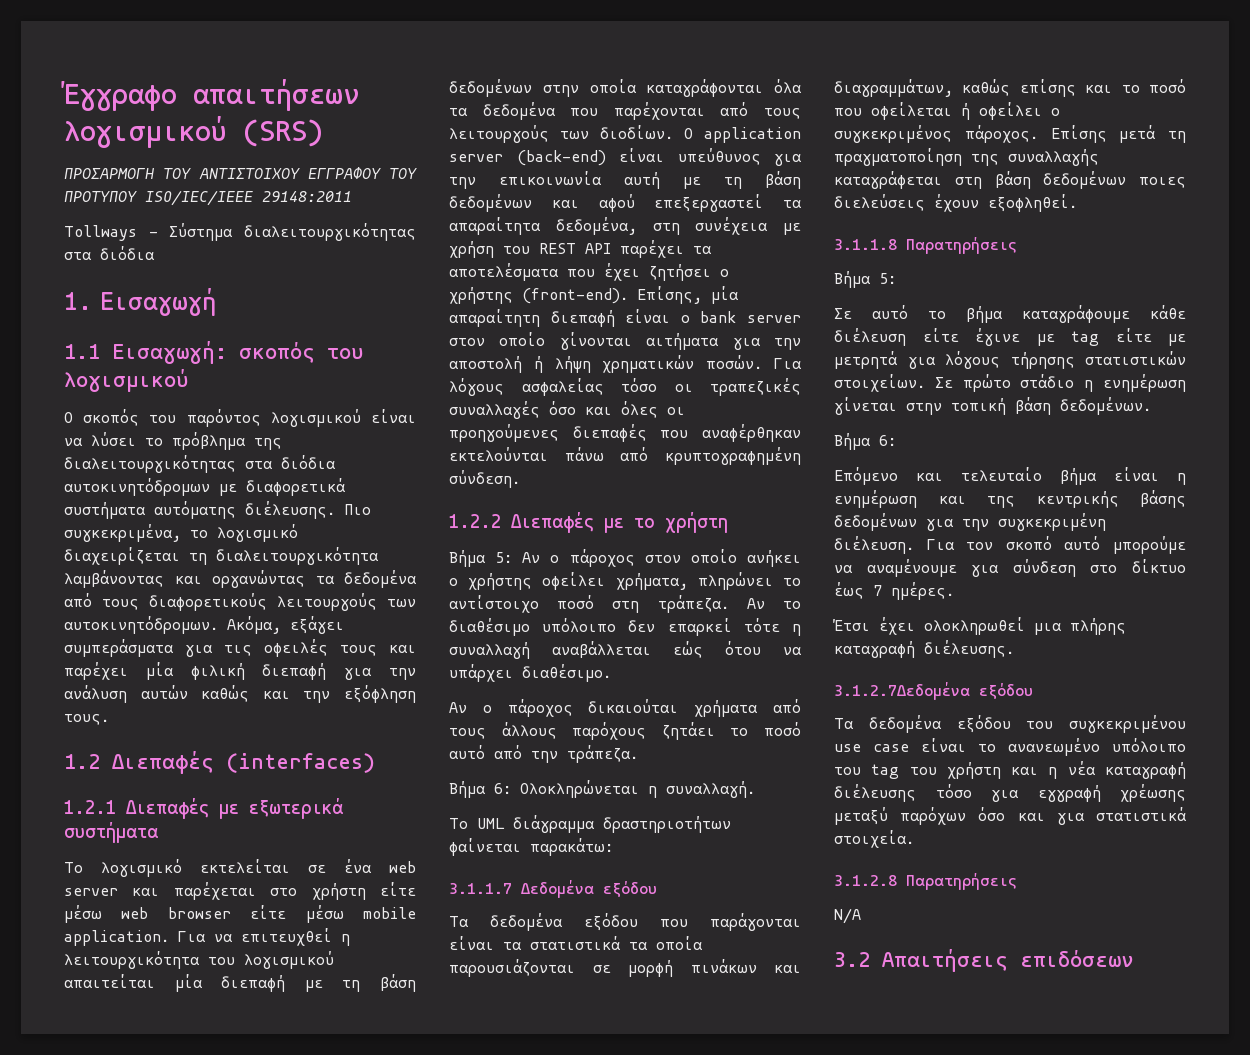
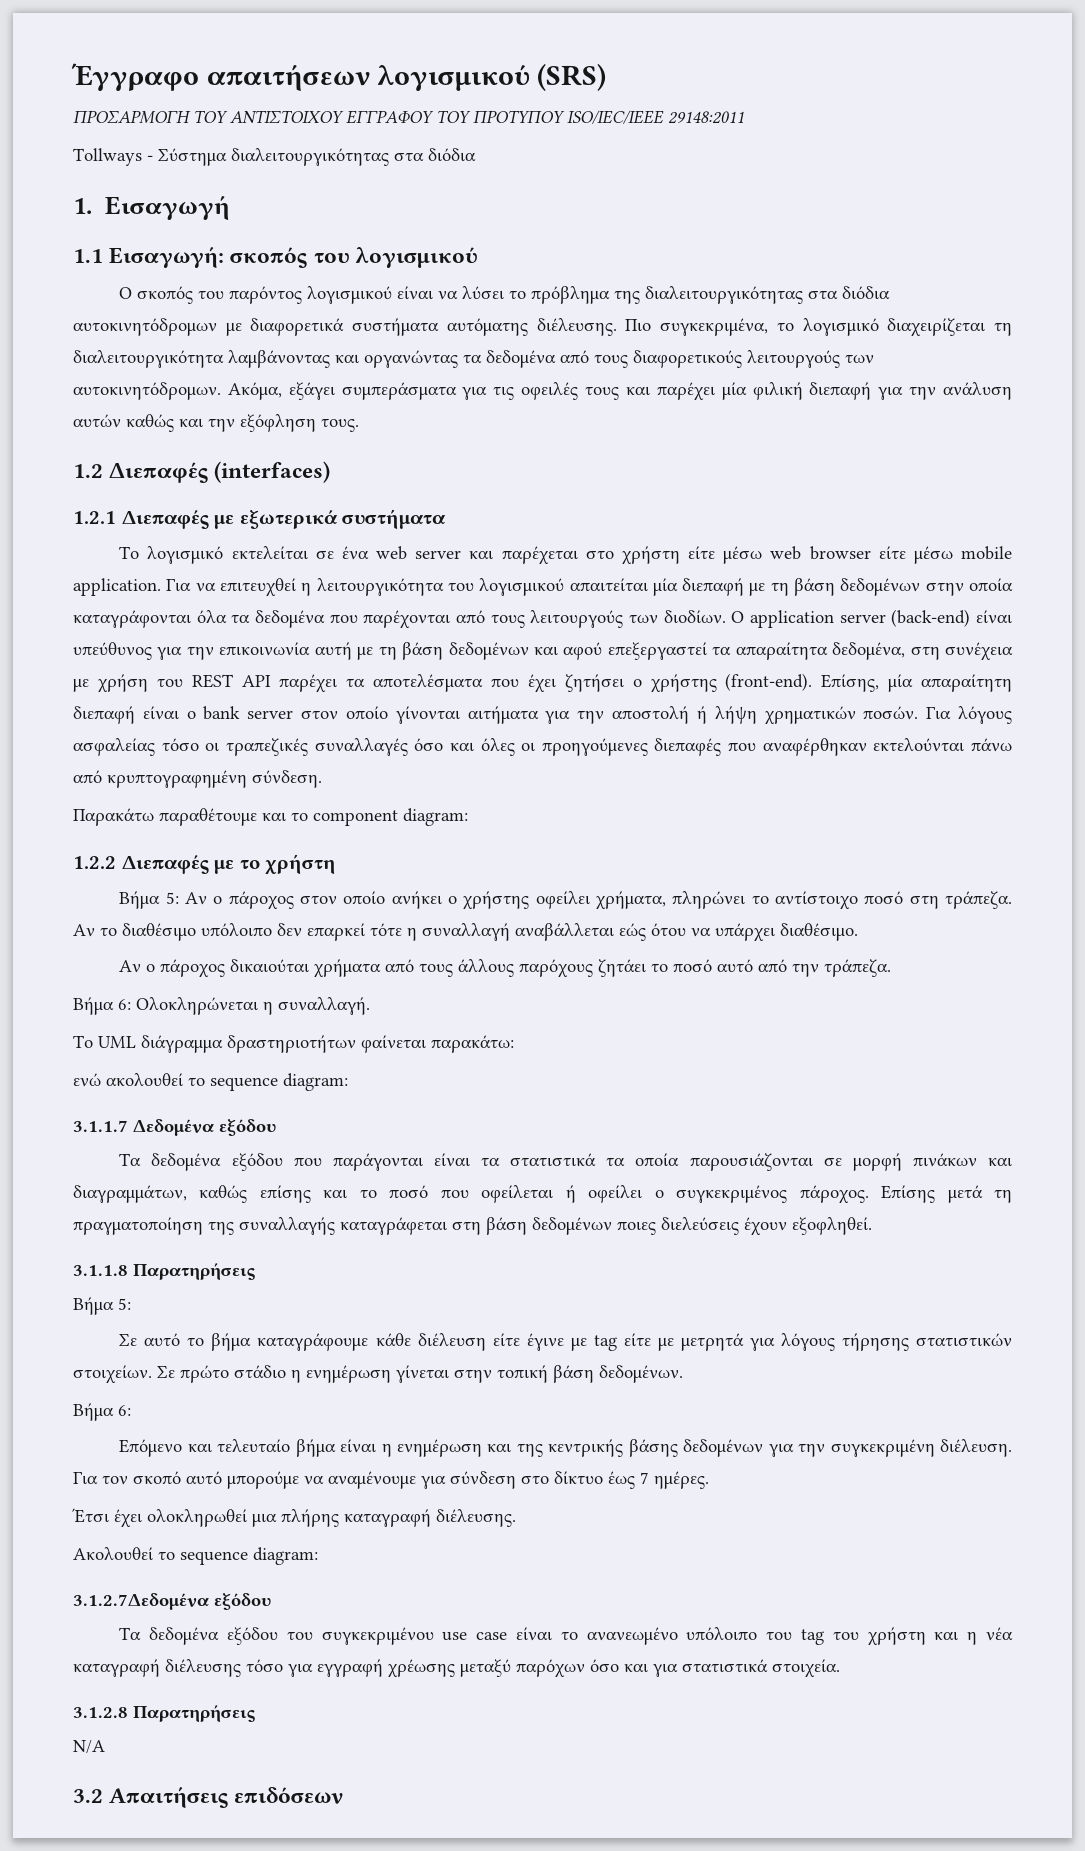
+ Παρακάτω παραθέτουμε και το component diagram:
+ ενώ ακολουθεί το sequence diagram:
+ Ακολουθεί το sequence diagram:

